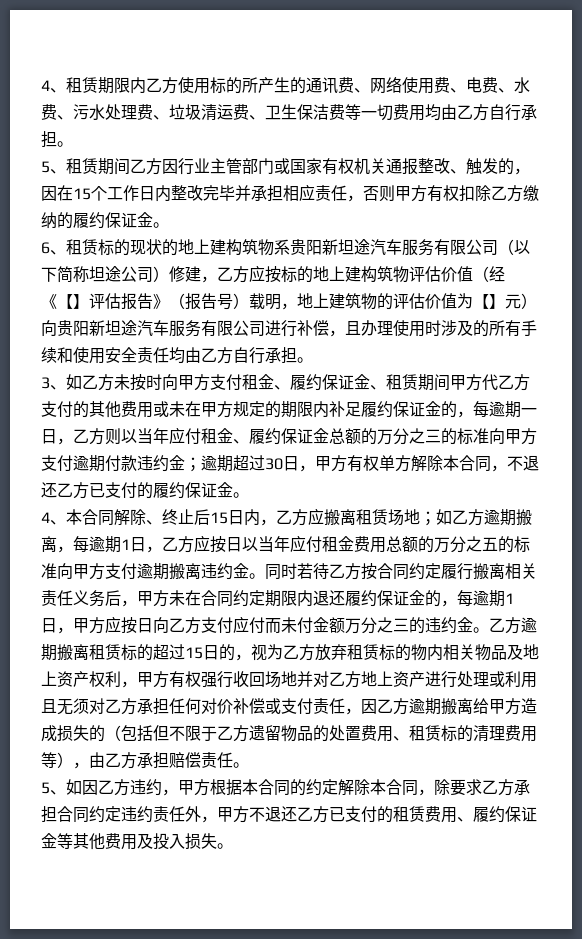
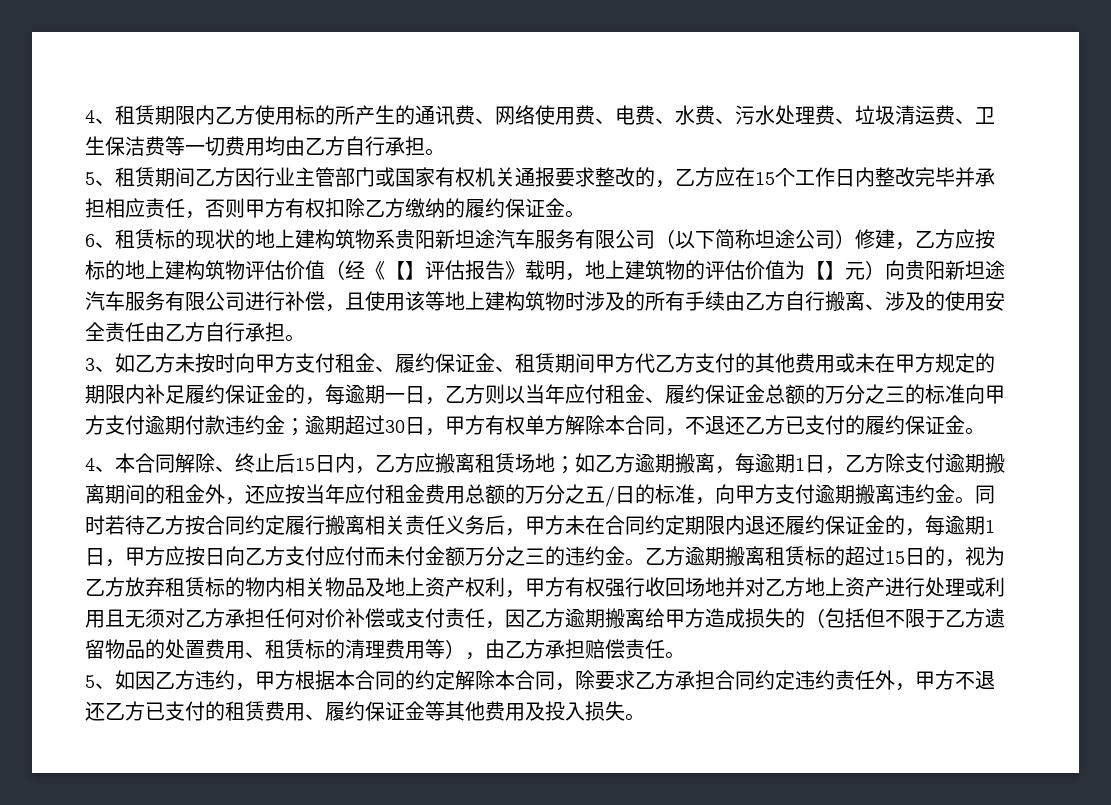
- 5、租赁期间乙方因行业主管部门或国家有权机关通报整改、触发的，因在15个工作日内整改完毕并承担相应责任，否则甲方有权扣除乙方缴纳的履约保证金。
+ 5、租赁期间乙方因行业主管部门或国家有权机关通报要求整改的，乙方应在15个工作日内整改完毕并承担相应责任，否则甲方有权扣除乙方缴纳的履约保证金。
- 6、租赁标的现状的地上建构筑物系贵阳新坦途汽车服务有限公司（以下简称坦途公司）修建，乙方应按标的地上建构筑物评估价值（经《【】评估报告》（报告号）载明，地上建筑物的评估价值为【】元）向贵阳新坦途汽车服务有限公司进行补偿，且办理使用时涉及的所有手续和使用安全责任均由乙方自行承担。
+ 6、租赁标的现状的地上建构筑物系贵阳新坦途汽车服务有限公司（以下简称坦途公司）修建，乙方应按标的地上建构筑物评估价值（经《【】评估报告》载明，地上建筑物的评估价值为【】元）向贵阳新坦途汽车服务有限公司进行补偿，且使用该等地上建构筑物时涉及的所有手续由乙方自行搬离、涉及的使用安全责任由乙方自行承担。
- 4、本合同解除、终止后15日内，乙方应搬离租赁场地；如乙方逾期搬离，每逾期1日，乙方应按日以当年应付租金费用总额的万分之五的标准向甲方支付逾期搬离违约金。
+ 4、本合同解除、终止后15日内，乙方应搬离租赁场地；如乙方逾期搬离，每逾期1日，乙方除支付逾期搬离期间的租金外，还应按当年应付租金费用总额的万分之五/日的标准，向甲方支付逾期搬离违约金。

